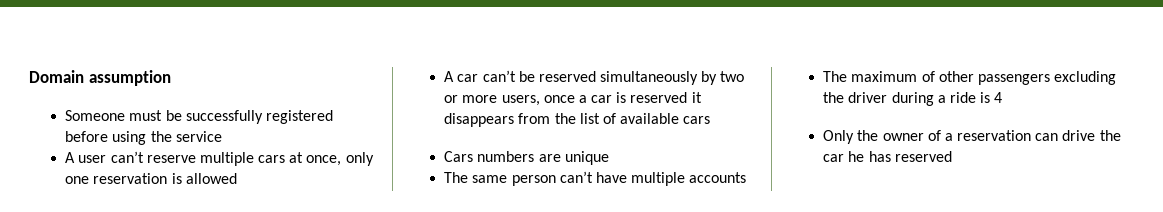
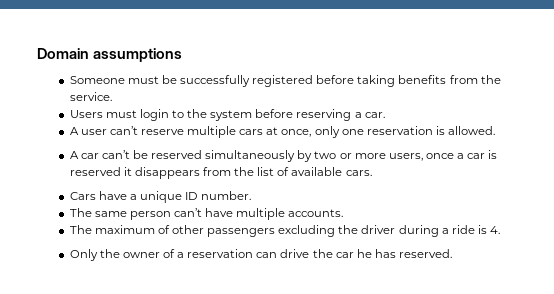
- Domain assumption
+ Domain assumptions
- Someone must be successfully registered before using the service
+ Someone must be successfully registered before taking benefits from the service.
+ Users must login to the system before reserving a car.
- A user can’t reserve multiple cars at once, only one reservation is allowed
+ A user can’t reserve multiple cars at once, only one reservation is allowed.
- A car can’t be reserved simultaneously by two or more users, once a car is reserved it disappears from the list of available cars
+ A car can’t be reserved simultaneously by two or more users, once a car is reserved it disappears from the list of available cars.
- Cars numbers are unique
+ Cars have a unique ID number.
- The same person can’t have multiple accounts
+ The same person can’t have multiple accounts.
- The maximum of other passengers excluding the driver during a ride is 4
+ The maximum of other passengers excluding the driver during a ride is 4.
- Only the owner of a reservation can drive the car he has reserved
+ Only the owner of a reservation can drive the car he has reserved.

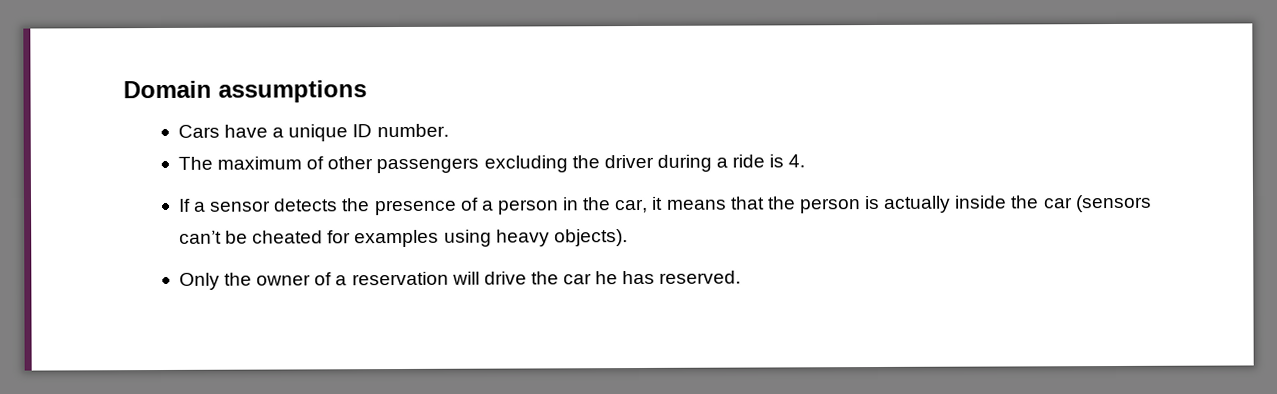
- Someone must be successfully registered before taking benefits from the service.
- Users must login to the system before reserving a car.
- A user can’t reserve multiple cars at once, only one reservation is allowed.
- A car can’t be reserved simultaneously by two or more users, once a car is reserved it disappears from the list of available cars.
- The same person can’t have multiple accounts.
+ If a sensor detects the presence of a person in the car, it means that the person is actually inside the car (sensors can’t be cheated for examples using heavy objects).
- Only the owner of a reservation can drive the car he has reserved.
+ Only the owner of a reservation will drive the car he has reserved.

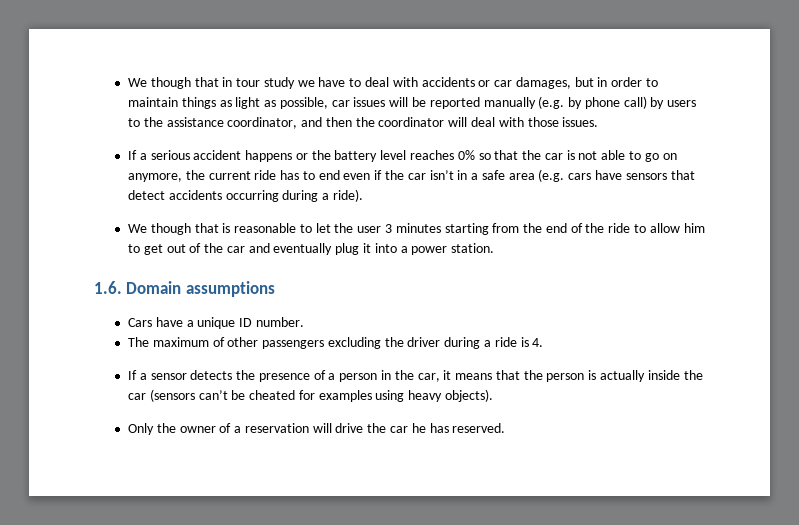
- Domain assumptions
+ We though that in tour study we have to deal with accidents or car damages, but in order to maintain things as light as possible, car issues will be reported manually (e.g. by phone call) by users to the assistance coordinator, and then the coordinator will deal with those issues.
+ If a serious accident happens or the battery level reaches 0% so that the car is not able to go on anymore, the current ride has to end even if the car isn’t in a safe area (e.g. cars have sensors that detect accidents occurring during a ride).
+ We though that is reasonable to let the user 3 minutes starting from the end of the ride to allow him to get out of the car and eventually plug it into a power station.
+ 1.6. Domain assumptions

